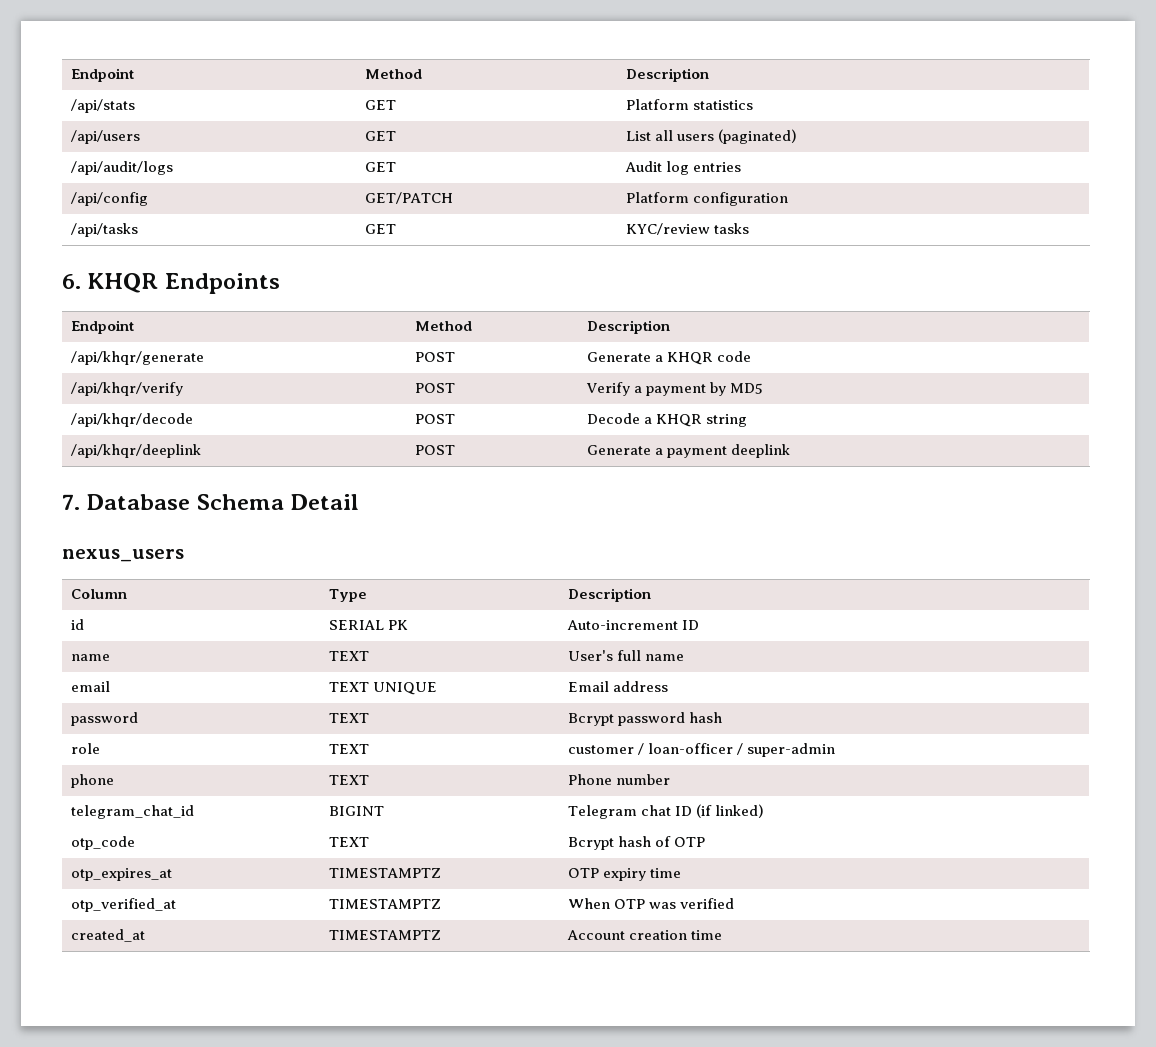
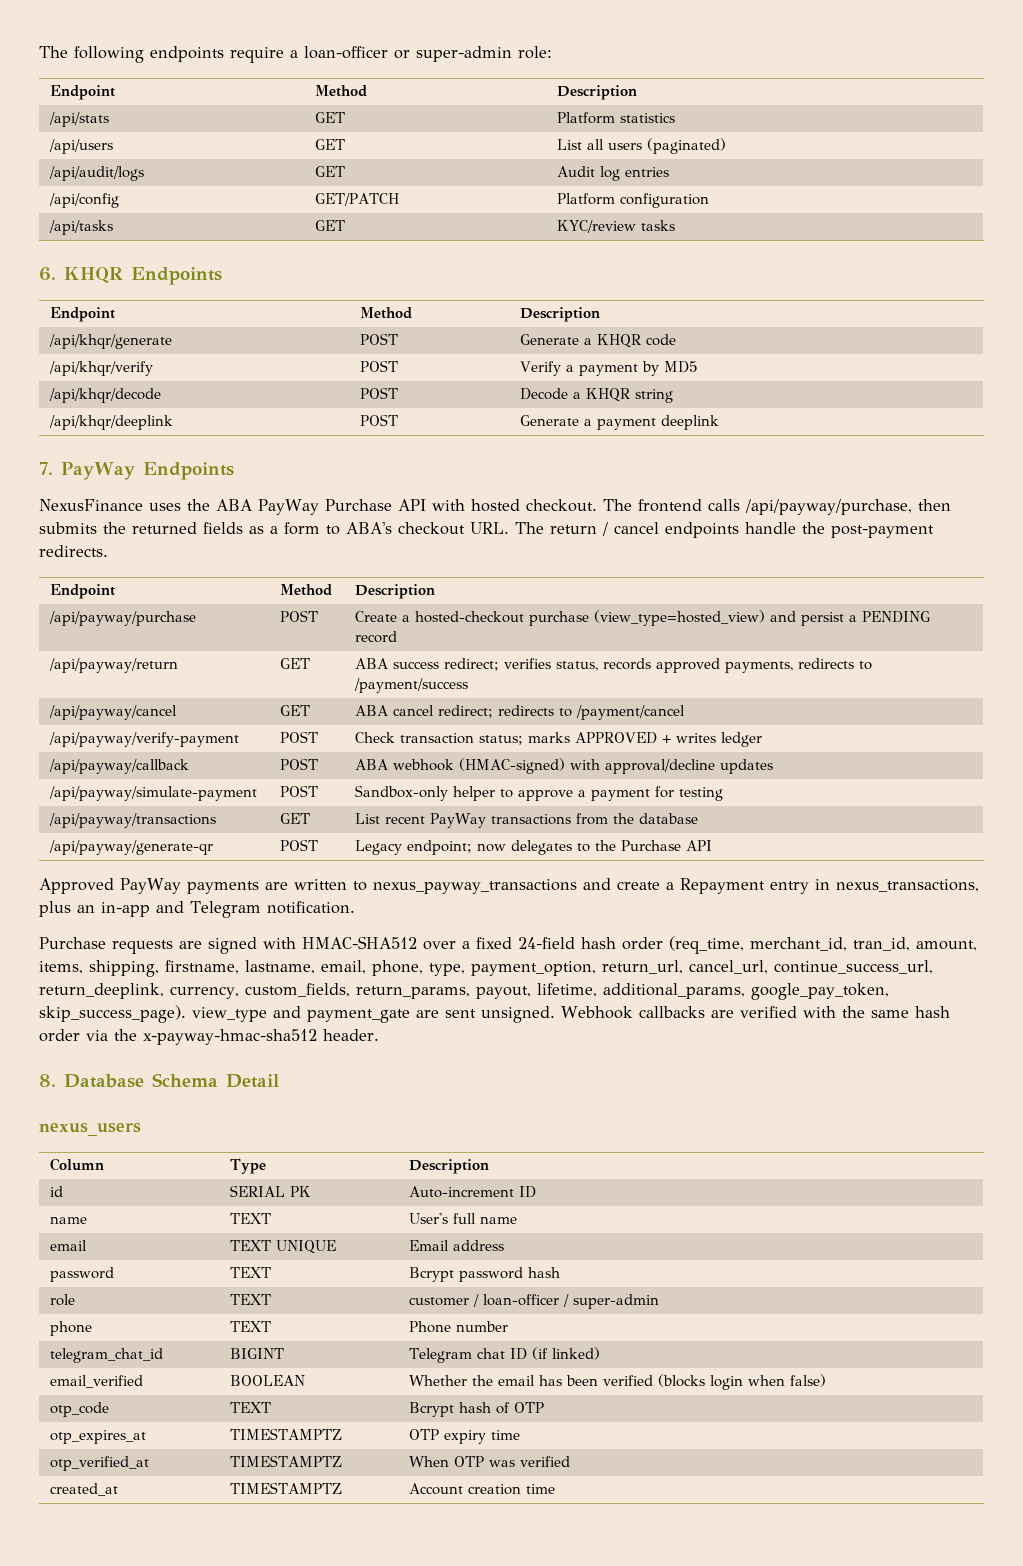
+ The following endpoints require a loan-officer or super-admin role:
- 7. Database Schema Detail
+ 7. PayWay Endpoints
+ NexusFinance uses the ABA PayWay Purchase API with hosted checkout. The frontend calls /api/payway/purchase, then submits the returned fields as a form to ABA's checkout URL. The return / cancel endpoints handle the post-payment redirects.
+ Endpoint | Method | Description
+ /api/payway/purchase | POST | Create a hosted-checkout purchase (view_type=hosted_view) and persist a PENDING record
+ /api/payway/return | GET | ABA success redirect; verifies status, records approved payments, redirects to /payment/success
+ /api/payway/cancel | GET | ABA cancel redirect; redirects to /payment/cancel
+ /api/payway/verify-payment | POST | Check transaction status; marks APPROVED + writes ledger
+ /api/payway/callback | POST | ABA webhook (HMAC-signed) with approval/decline updates
+ /api/payway/simulate-payment | POST | Sandbox-only helper to approve a payment for testing
+ /api/payway/transactions | GET | List recent PayWay transactions from the database
+ /api/payway/generate-qr | POST | Legacy endpoint; now delegates to the Purchase API
+ Approved PayWay payments are written to nexus_payway_transactions and create a Repayment entry in nexus_transactions, plus an in-app and Telegram notification.
+ Purchase requests are signed with HMAC-SHA512 over a fixed 24-field hash order (req_time, merchant_id, tran_id, amount, items, shipping, firstname, lastname, email, phone, type, payment_option, return_url, cancel_url, continue_success_url, return_deeplink, currency, custom_fields, return_params, payout, lifetime, additional_params, google_pay_token, skip_success_page). view_type and payment_gate are sent unsigned. Webhook callbacks are verified with the same hash order via the x-payway-hmac-sha512 header.
+ 8. Database Schema Detail
+ email_verified | BOOLEAN | Whether the email has been verified (blocks login when false)

